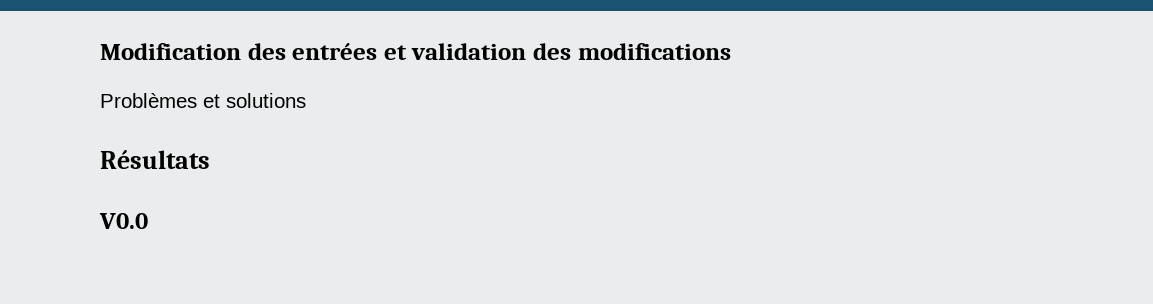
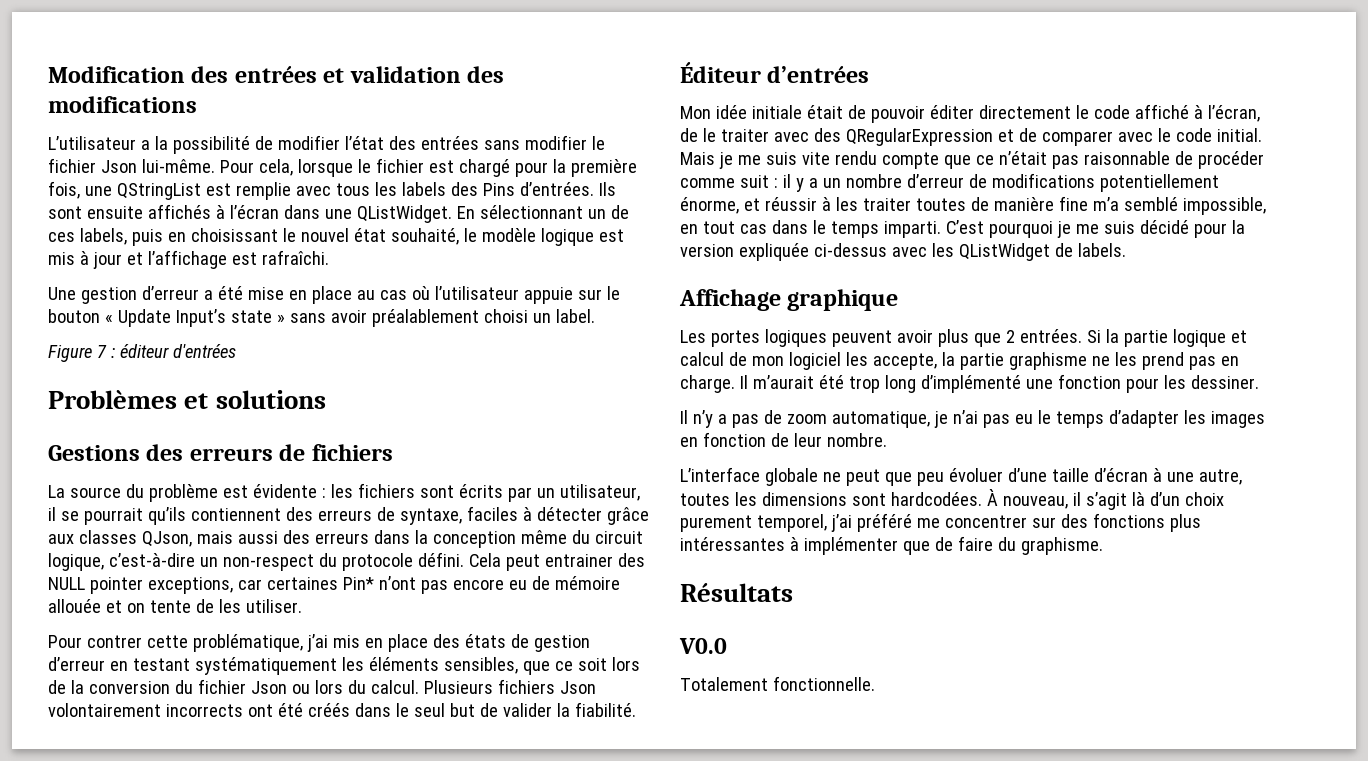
+ L’utilisateur a la possibilité de modifier l’état des entrées sans modifier le fichier Json lui-même. Pour cela, lorsque le fichier est chargé pour la première fois, une QStringList est remplie avec tous les labels des Pins d’entrées. Ils sont ensuite affichés à l’écran dans une QListWidget. En sélectionnant un de ces labels, puis en choisissant le nouvel état souhaité, le modèle logique est mis à jour et l’affichage est rafraîchi.
+ Une gestion d’erreur a été mise en place au cas où l’utilisateur appuie sur le bouton « Update Input’s state » sans avoir préalablement choisi un label.
+ Figure 7 : éditeur d'entrées
  Problèmes et solutions
+ Gestions des erreurs de fichiers
+ La source du problème est évidente : les fichiers sont écrits par un utilisateur, il se pourrait qu’ils contiennent des erreurs de syntaxe, faciles à détecter grâce aux classes QJson, mais aussi des erreurs dans la conception même du circuit logique, c’est-à-dire un non-respect du protocole défini. Cela peut entrainer des NULL pointer exceptions, car certaines Pin* n’ont pas encore eu de mémoire allouée et on tente de les utiliser.
+ Pour contrer cette problématique, j’ai mis en place des états de gestion d’erreur en testant systématiquement les éléments sensibles, que ce soit lors de la conversion du fichier Json ou lors du calcul. Plusieurs fichiers Json volontairement incorrects ont été créés dans le seul but de valider la fiabilité.
+ Éditeur d’entrées
+ Mon idée initiale était de pouvoir éditer directement le code affiché à l’écran, de le traiter avec des QRegularExpression et de comparer avec le code initial. Mais je me suis vite rendu compte que ce n’était pas raisonnable de procéder comme suit : il y a un nombre d’erreur de modifications potentiellement énorme, et réussir à les traiter toutes de manière fine m’a semblé impossible, en tout cas dans le temps imparti. C’est pourquoi je me suis décidé pour la version expliquée ci-dessus avec les QListWidget de labels.
+ Affichage graphique
+ Les portes logiques peuvent avoir plus que 2 entrées. Si la partie logique et calcul de mon logiciel les accepte, la partie graphisme ne les prend pas en charge. Il m’aurait été trop long d’implémenté une fonction pour les dessiner.
+ Il n’y a pas de zoom automatique, je n’ai pas eu le temps d’adapter les images en fonction de leur nombre.
+ L’interface globale ne peut que peu évoluer d’une taille d’écran à une autre, toutes les dimensions sont hardcodées. À nouveau, il s’agit là d’un choix purement temporel, j’ai préféré me concentrer sur des fonctions plus intéressantes à implémenter que de faire du graphisme.
+ Totalement fonctionnelle.

